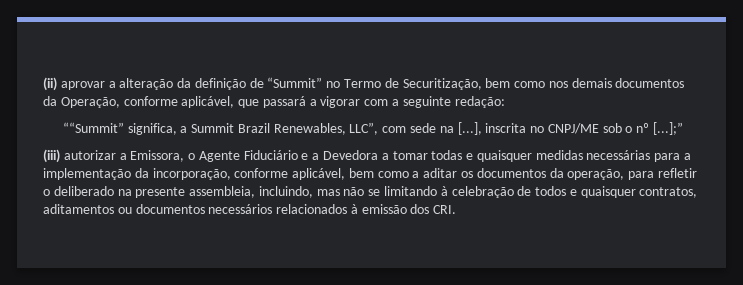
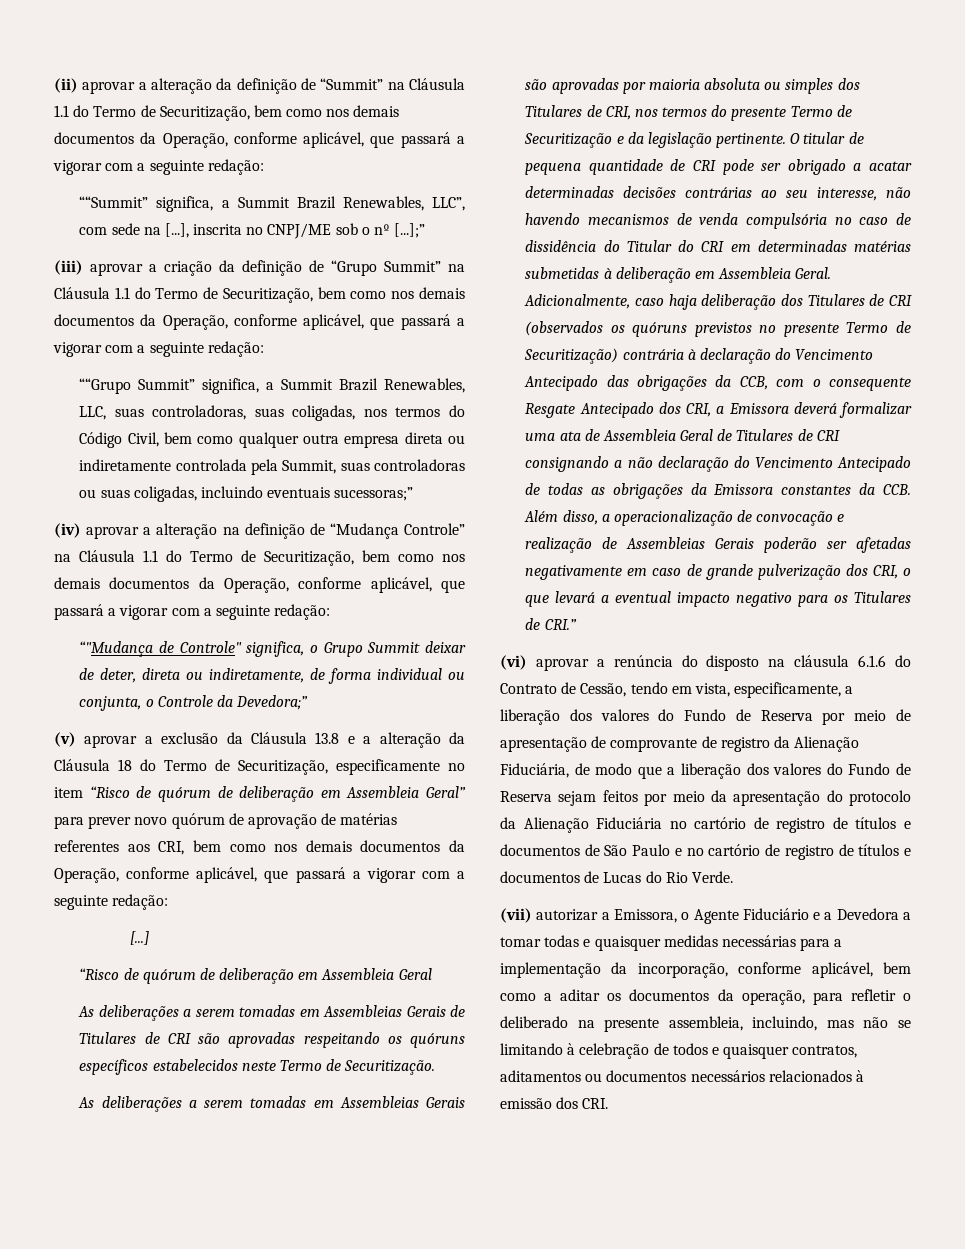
- (ii) aprovar a alteração da definição de “Summit” no Termo de Securitização, bem como nos demais documentos da Operação, conforme aplicável, que passará a vigorar com a seguinte redação:
+ (ii) aprovar a alteração da definição de “Summit” na Cláusula 1.1 do Termo de Securitização, bem como nos demais documentos da Operação, conforme aplicável, que passará a vigorar com a seguinte redação:
- (iii) autorizar a Emissora, o Agente Fiduciário e a Devedora a tomar todas e quaisquer medidas necessárias para a implementação da incorporação, conforme aplicável, bem como a aditar os documentos da operação, para refletir o deliberado na presente assembleia, incluindo, mas não se limitando à celebração de todos e quaisquer contratos, aditamentos ou documentos necessários relacionados à emissão dos CRI.
+ (iii) aprovar a criação da definição de “Grupo Summit” na Cláusula 1.1 do Termo de Securitização, bem como nos demais documentos da Operação, conforme aplicável, que passará a vigorar com a seguinte redação:
+ ““Grupo Summit” significa, a Summit Brazil Renewables, LLC, suas controladoras, suas coligadas, nos termos do Código Civil, bem como qualquer outra empresa direta ou indiretamente controlada pela Summit, suas controladoras ou suas coligadas, incluindo eventuais sucessoras;”
+ (iv) aprovar a alteração na definição de “Mudança Controle” na Cláusula 1.1 do Termo de Securitização, bem como nos demais documentos da Operação, conforme aplicável, que passará a vigorar com a seguinte redação:
+ “"Mudança de Controle" significa, o Grupo Summit deixar de deter, direta ou indiretamente, de forma individual ou conjunta, o Controle da Devedora;”
+ (v) aprovar a exclusão da Cláusula 13.8 e a alteração da Cláusula 18 do Termo de Securitização, especificamente no item “Risco de quórum de deliberação em Assembleia Geral” para prever novo quórum de aprovação de matérias referentes aos CRI, bem como nos demais documentos da Operação, conforme aplicável, que passará a vigorar com a seguinte redação:
+ [...]
+ “Risco de quórum de deliberação em Assembleia Geral
+ As deliberações a serem tomadas em Assembleias Gerais de Titulares de CRI são aprovadas respeitando os quóruns específicos estabelecidos neste Termo de Securitização.
+ As deliberações a serem tomadas em Assembleias Gerais são aprovadas por maioria absoluta ou simples dos Titulares de CRI, nos termos do presente Termo de Securitização e da legislação pertinente. O titular de pequena quantidade de CRI pode ser obrigado a acatar determinadas decisões contrárias ao seu interesse, não havendo mecanismos de venda compulsória no caso de dissidência do Titular do CRI em determinadas matérias submetidas à deliberação em Assembleia Geral. Adicionalmente, caso haja deliberação dos Titulares de CRI (observados os quóruns previstos no presente Termo de Securitização) contrária à declaração do Vencimento Antecipado das obrigações da CCB, com o consequente Resgate Antecipado dos CRI, a Emissora deverá formalizar uma ata de Assembleia Geral de Titulares de CRI consignando a não declaração do Vencimento Antecipado de todas as obrigações da Emissora constantes da CCB. Além disso, a operacionalização de convocação e realização de Assembleias Gerais poderão ser afetadas negativamente em caso de grande pulverização dos CRI, o que levará a eventual impacto negativo para os Titulares de CRI.”
+ (vi) aprovar a renúncia do disposto na cláusula 6.1.6 do Contrato de Cessão, tendo em vista, especificamente, a liberação dos valores do Fundo de Reserva por meio de apresentação de comprovante de registro da Alienação Fiduciária, de modo que a liberação dos valores do Fundo de Reserva sejam feitos por meio da apresentação do protocolo da Alienação Fiduciária no cartório de registro de títulos e documentos de São Paulo e no cartório de registro de títulos e documentos de Lucas do Rio Verde.
+ (vii) autorizar a Emissora, o Agente Fiduciário e a Devedora a tomar todas e quaisquer medidas necessárias para a implementação da incorporação, conforme aplicável, bem como a aditar os documentos da operação, para refletir o deliberado na presente assembleia, incluindo, mas não se limitando à celebração de todos e quaisquer contratos, aditamentos ou documentos necessários relacionados à emissão dos CRI.

